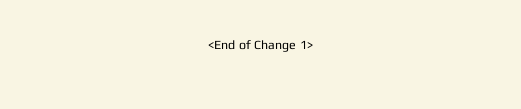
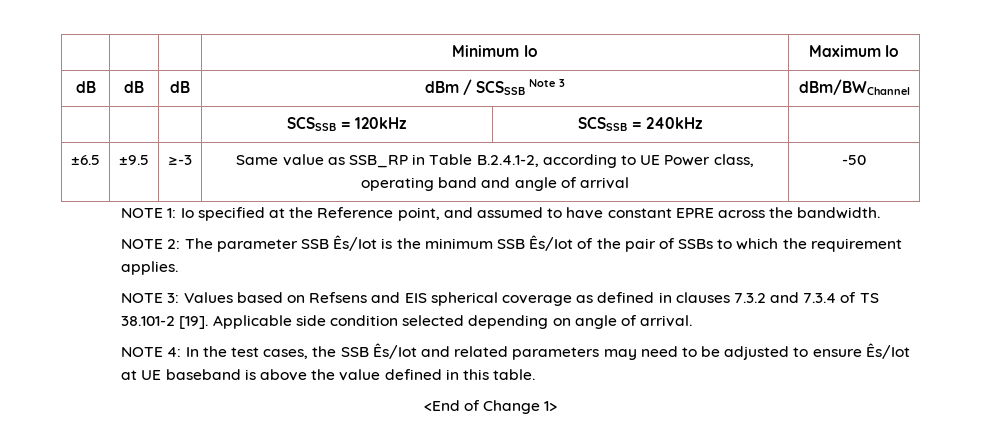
+ | | | Minimum Io | Maximum Io
+ dB | dB | dB | dBm / SCSSSB Note 3 | dBm/BWChannel
+ | | | SCSSSB = 120kHz | SCSSSB = 240kHz |
+ ±6.5 | ±9.5 | ≥-3 | Same value as SSB_RP in Table B.2.4.1-2, according to UE Power class, operating band and angle of arrival | -50
+ NOTE 1: Io specified at the Reference point, and assumed to have constant EPRE across the bandwidth.
+ NOTE 2: The parameter SSB Ês/Iot is the minimum SSB Ês/Iot of the pair of SSBs to which the requirement applies.
+ NOTE 3: Values based on Refsens and EIS spherical coverage as defined in clauses 7.3.2 and 7.3.4 of TS 38.101-2 [19]. Applicable side condition selected depending on angle of arrival.
+ NOTE 4: In the test cases, the SSB Ês/Iot and related parameters may need to be adjusted to ensure Ês/Iot at UE baseband is above the value defined in this table.

